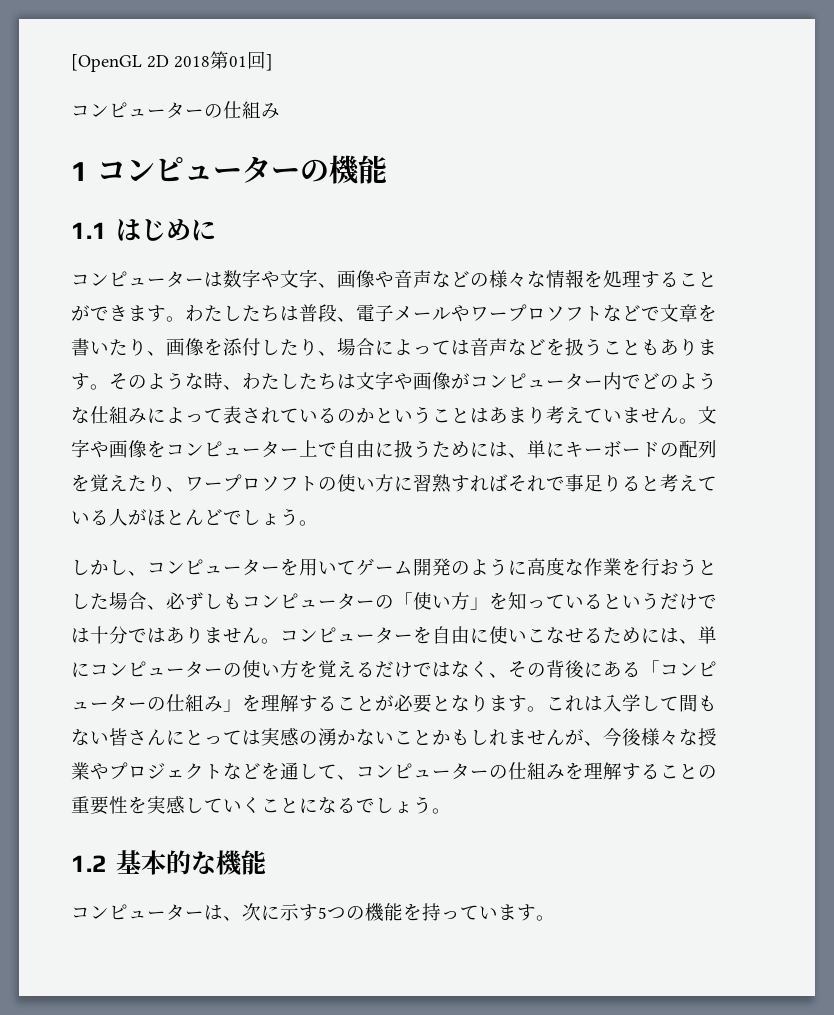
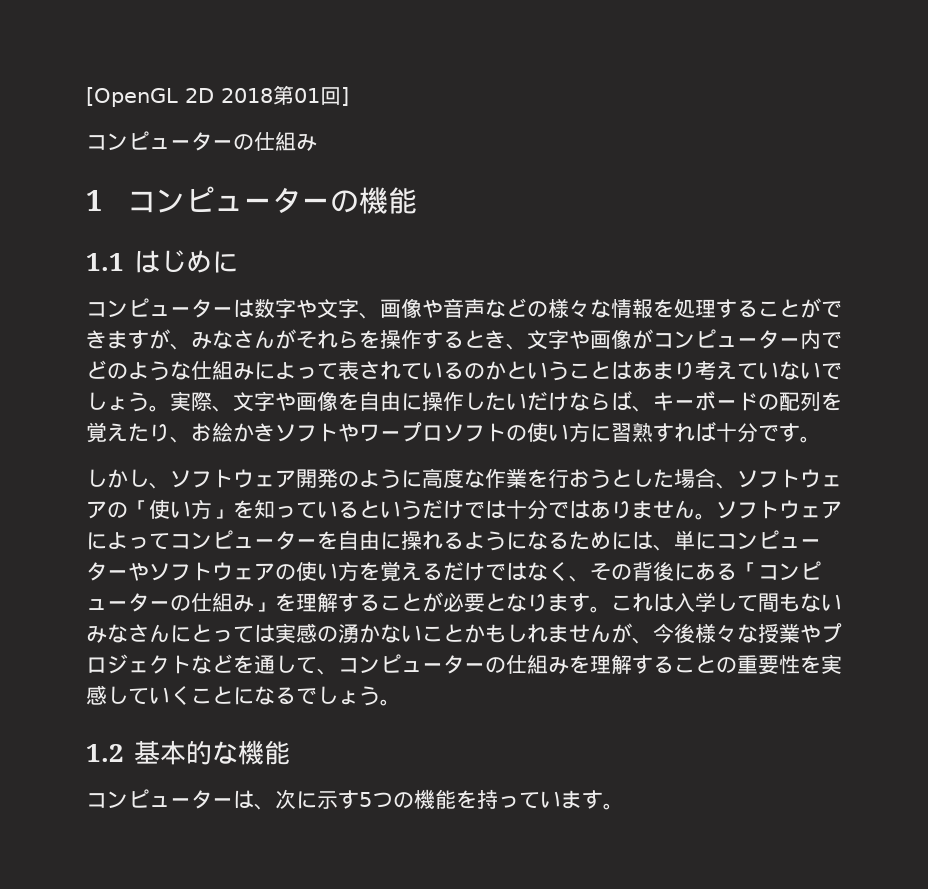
- コンピューターは数字や文字、画像や音声などの様々な情報を処理することができます。わたしたちは普段、電子メールやワープロソフトなどで文章を書いたり、画像を添付したり、場合によっては音声などを扱うこともあります。そのような時、わたしたちは文字や画像がコンピューター内でどのような仕組みによって表されているのかということはあまり考えていません。文字や画像をコンピューター上で自由に扱うためには、単にキーボードの配列を覚えたり、ワープロソフトの使い方に習熟すればそれで事足りると考えている人がほとんどでしょう。
- しかし、コンピューターを用いてゲーム開発のように高度な作業を行おうとした場合、必ずしもコンピューターの「使い方」を知っているというだけでは十分ではありません。
+ コンピューターは数字や文字、画像や音声などの様々な情報を処理することができますが、みなさんがそれらを操作するとき、文字や画像がコンピューター内でどのような仕組みによって表されているのかということはあまり考えていないでしょう。実際、文字や画像を自由に操作したいだけならば、キーボードの配列を覚えたり、お絵かきソフトやワープロソフトの使い方に習熟すれば十分です。
+ しかし、ソフトウェア開発のように高度な作業を行おうとした場合、ソフトウェアの「使い方」を知っているというだけでは十分ではありません。
- コンピューターを自由に使いこなせるためには、単にコンピューターの使い方を覚えるだけではなく、その背後にある「コンピューターの仕組み」を理解することが必要となります。
+ ソフトウェアによってコンピューターを自由に操れるようになるためには、単にコンピューターやソフトウェアの使い方を覚えるだけではなく、その背後にある「コンピューターの仕組み」を理解することが必要となります。
- これは入学して間もない皆さんにとっては実感の湧かないことかもしれませんが、今後様々な授業やプロジェクトなどを通して、コンピューターの仕組みを理解することの重要性を実感していくことになるでしょう。
+ これは入学して間もないみなさんにとっては実感の湧かないことかもしれませんが、今後様々な授業やプロジェクトなどを通して、コンピューターの仕組みを理解することの重要性を実感していくことになるでしょう。

